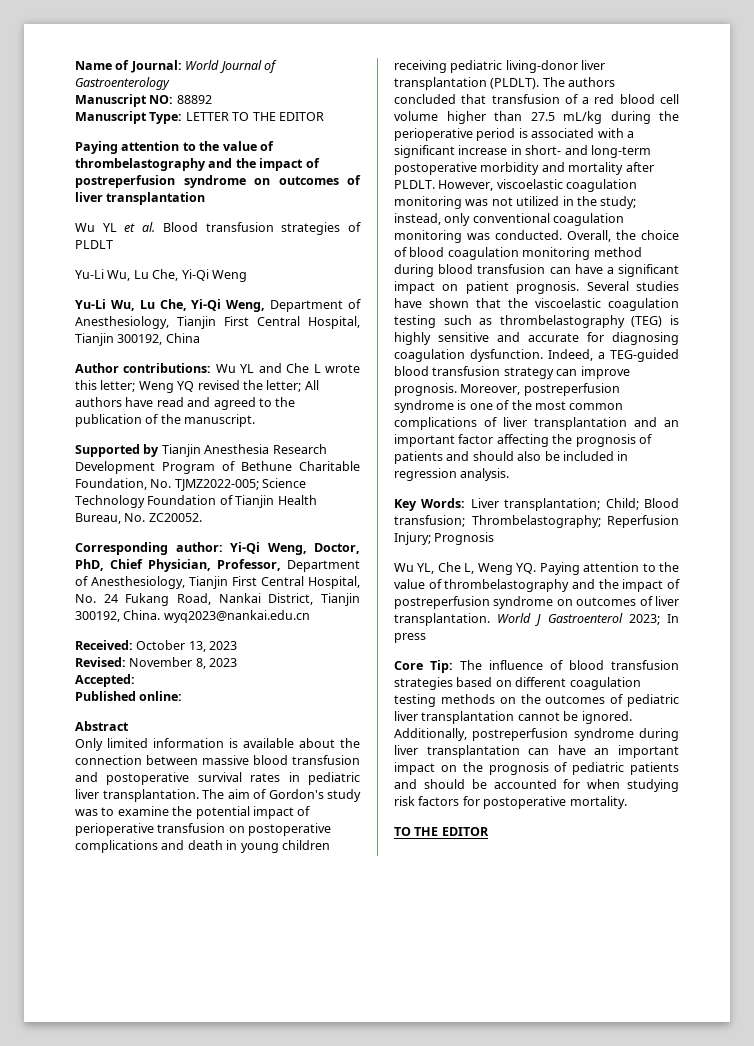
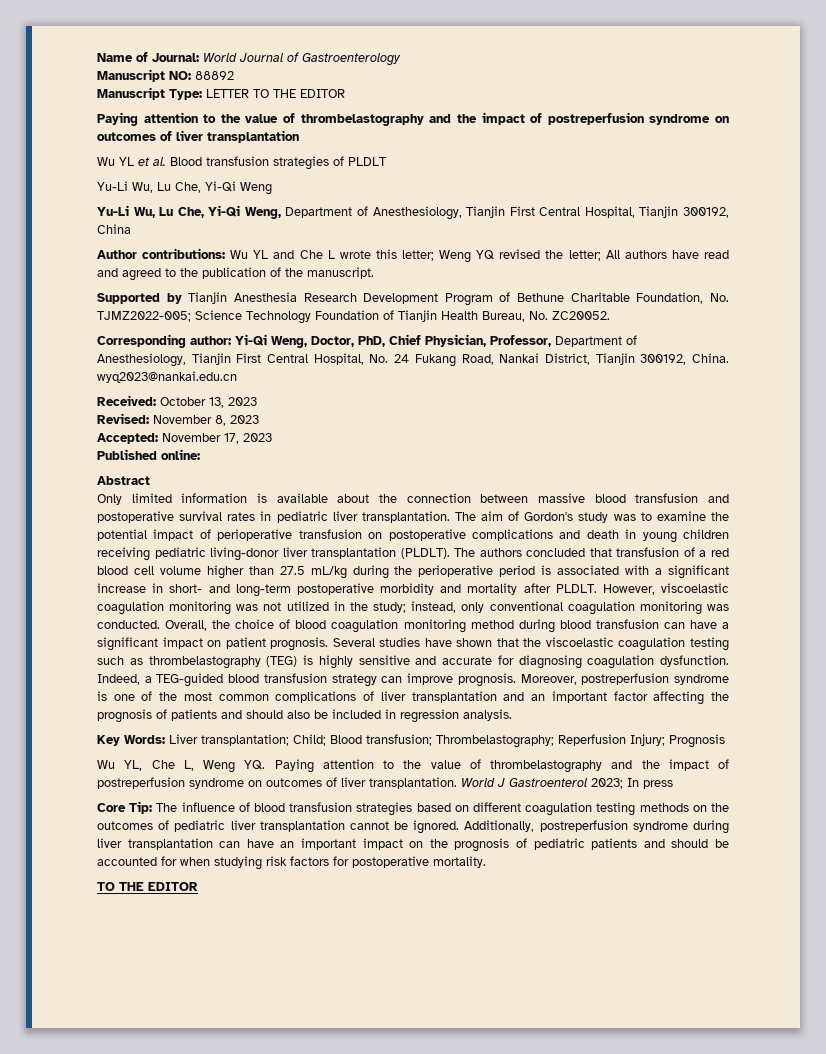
- Accepted:
+ Accepted: November 17, 2023

